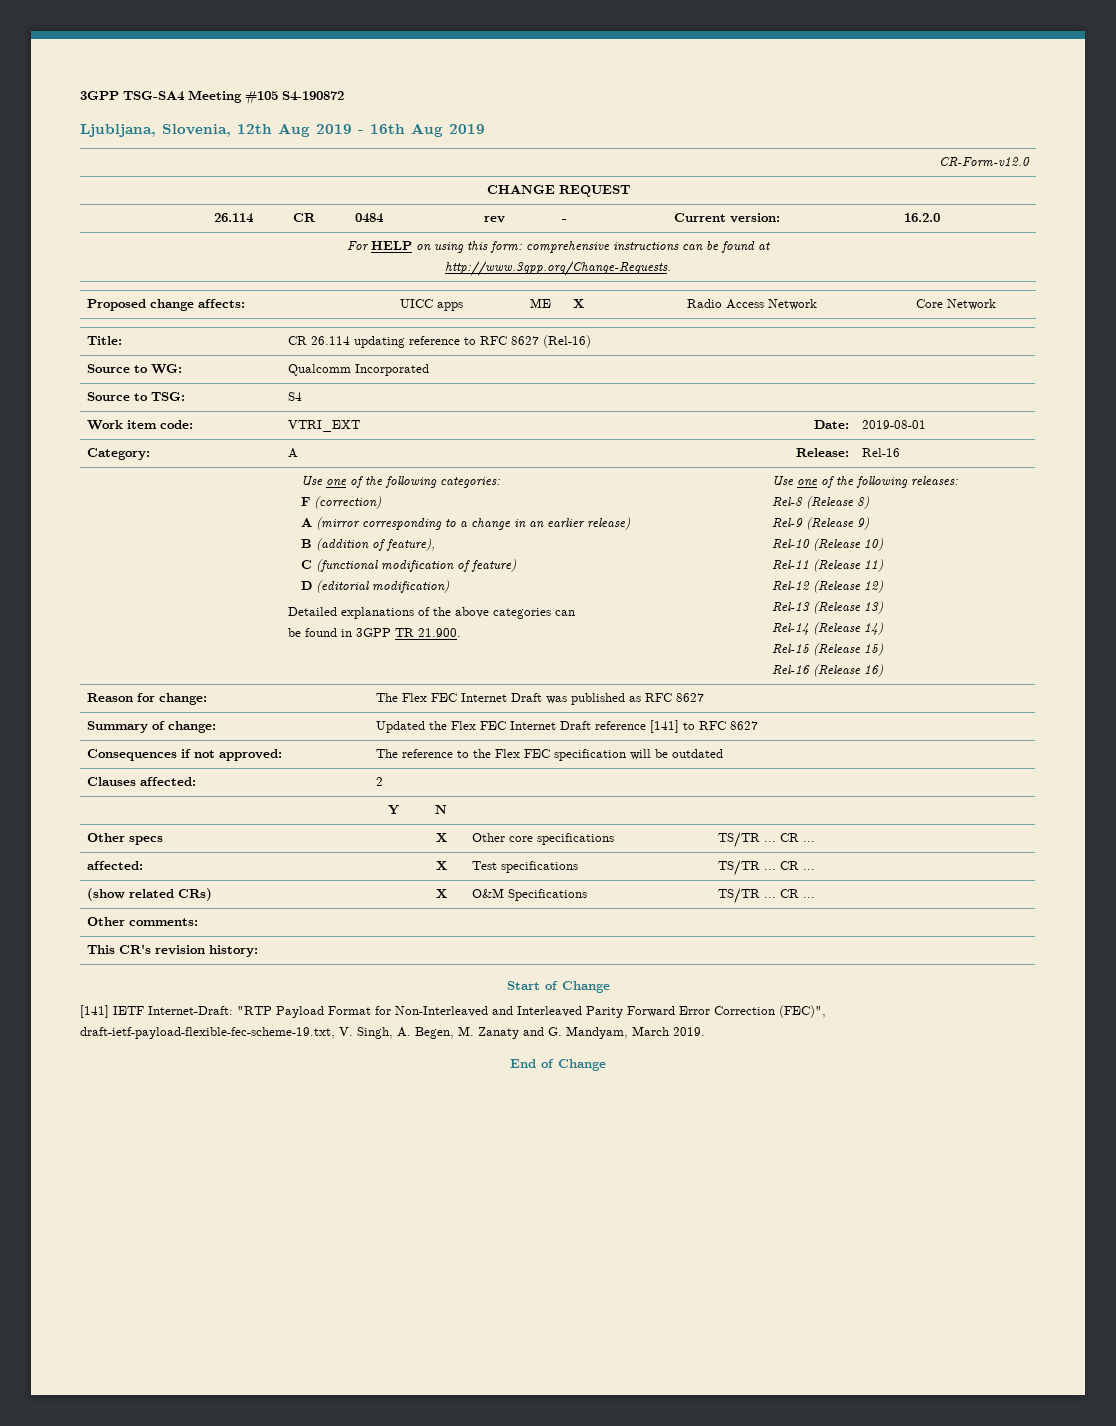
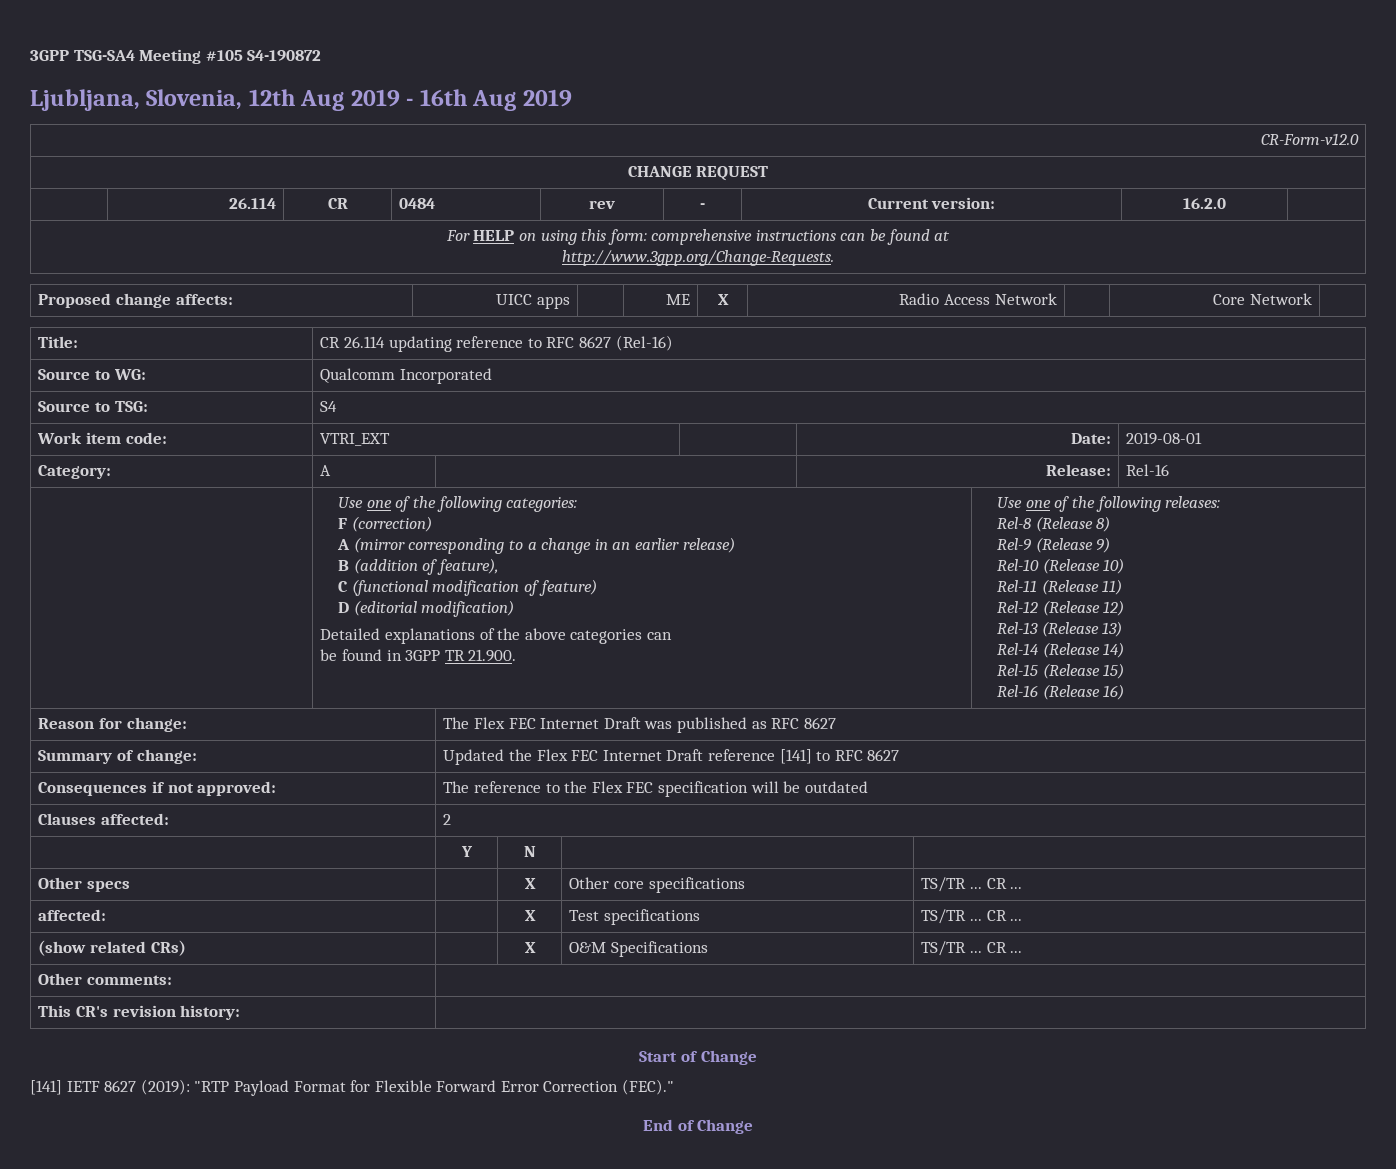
- [141] IETF Internet-Draft: "RTP Payload Format for Non-Interleaved and Interleaved Parity Forward Error Correction (FEC)", draft-ietf-payload-flexible-fec-scheme-19.txt, V. Singh, A. Begen, M. Zanaty and G. Mandyam, March 2019.
+ [141] IETF 8627 (2019): "RTP Payload Format for Flexible Forward Error Correction (FEC)."

